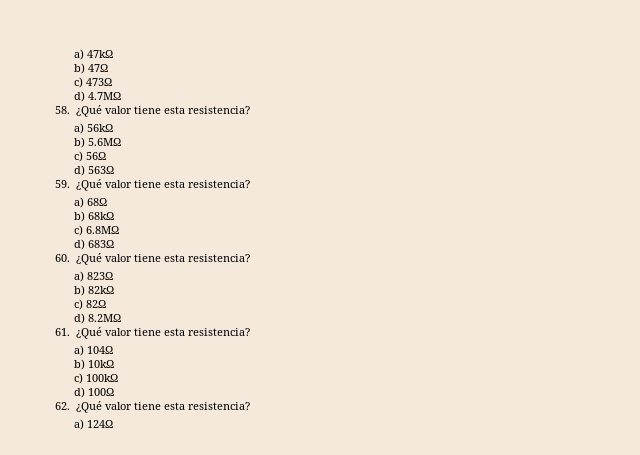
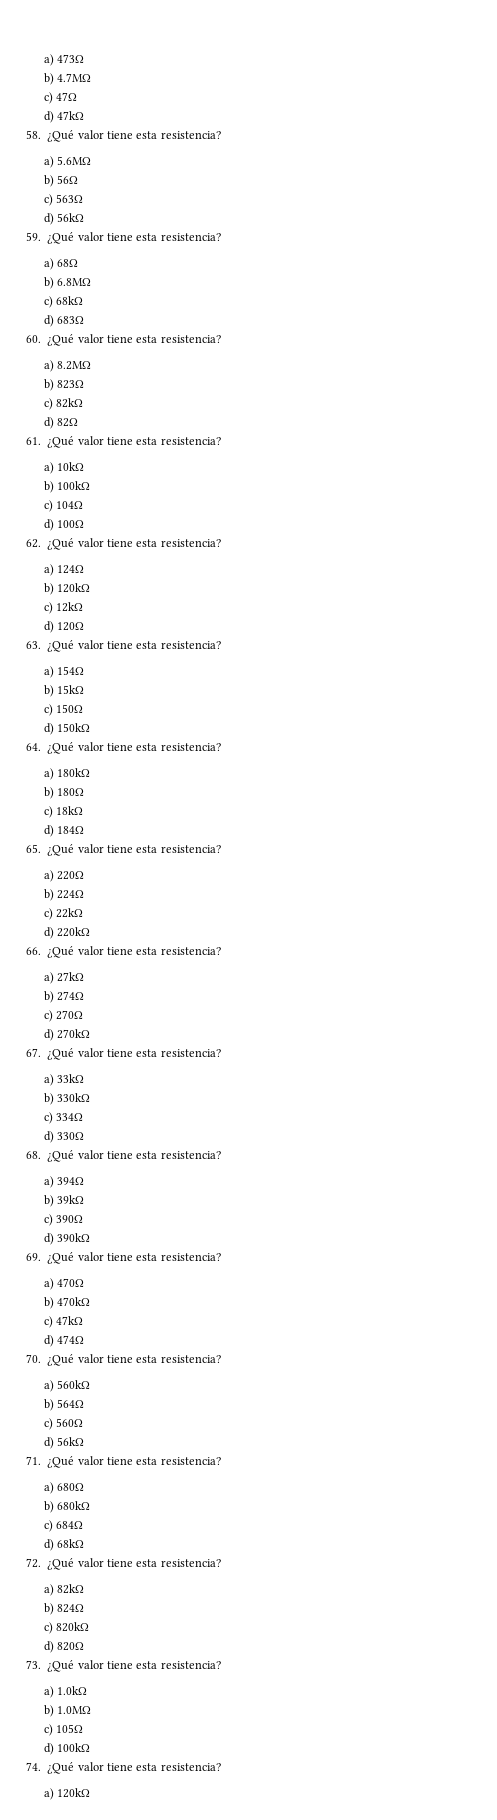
- a) 47kΩ
- b) 47Ω
+ a) 473Ω
+ b) 4.7MΩ
+ c) 47Ω
- c) 473Ω
- d) 4.7MΩ
+ d) 47kΩ
- a) 56kΩ
- b) 5.6MΩ
- c) 56Ω
- d) 563Ω
+ a) 5.6MΩ
+ b) 56Ω
+ c) 563Ω
+ d) 56kΩ
- b) 68kΩ
- c) 6.8MΩ
+ b) 6.8MΩ
+ c) 68kΩ
- a) 823Ω
+ a) 8.2MΩ
+ b) 823Ω
- b) 82kΩ
- c) 82Ω
+ c) 82kΩ
+ d) 82Ω
- d) 8.2MΩ
- a) 104Ω
- b) 10kΩ
- c) 100kΩ
+ a) 10kΩ
+ b) 100kΩ
+ c) 104Ω
+ b) 120kΩ
+ c) 12kΩ
+ d) 120Ω
+ 63. ¿Qué valor tiene esta resistencia?
+ a) 154Ω
+ b) 15kΩ
+ c) 150Ω
+ d) 150kΩ
+ 64. ¿Qué valor tiene esta resistencia?
+ a) 180kΩ
+ b) 180Ω
+ c) 18kΩ
+ d) 184Ω
+ 65. ¿Qué valor tiene esta resistencia?
+ a) 220Ω
+ b) 224Ω
+ c) 22kΩ
+ d) 220kΩ
+ 66. ¿Qué valor tiene esta resistencia?
+ a) 27kΩ
+ b) 274Ω
+ c) 270Ω
+ d) 270kΩ
+ 67. ¿Qué valor tiene esta resistencia?
+ a) 33kΩ
+ b) 330kΩ
+ c) 334Ω
+ d) 330Ω
+ 68. ¿Qué valor tiene esta resistencia?
+ a) 394Ω
+ b) 39kΩ
+ c) 390Ω
+ d) 390kΩ
+ 69. ¿Qué valor tiene esta resistencia?
+ a) 470Ω
+ b) 470kΩ
+ c) 47kΩ
+ d) 474Ω
+ 70. ¿Qué valor tiene esta resistencia?
+ a) 560kΩ
+ b) 564Ω
+ c) 560Ω
+ d) 56kΩ
+ 71. ¿Qué valor tiene esta resistencia?
+ a) 680Ω
+ b) 680kΩ
+ c) 684Ω
+ d) 68kΩ
+ 72. ¿Qué valor tiene esta resistencia?
+ a) 82kΩ
+ b) 824Ω
+ c) 820kΩ
+ d) 820Ω
+ 73. ¿Qué valor tiene esta resistencia?
+ a) 1.0kΩ
+ b) 1.0MΩ
+ c) 105Ω
+ d) 100kΩ
+ 74. ¿Qué valor tiene esta resistencia?
+ a) 120kΩ

